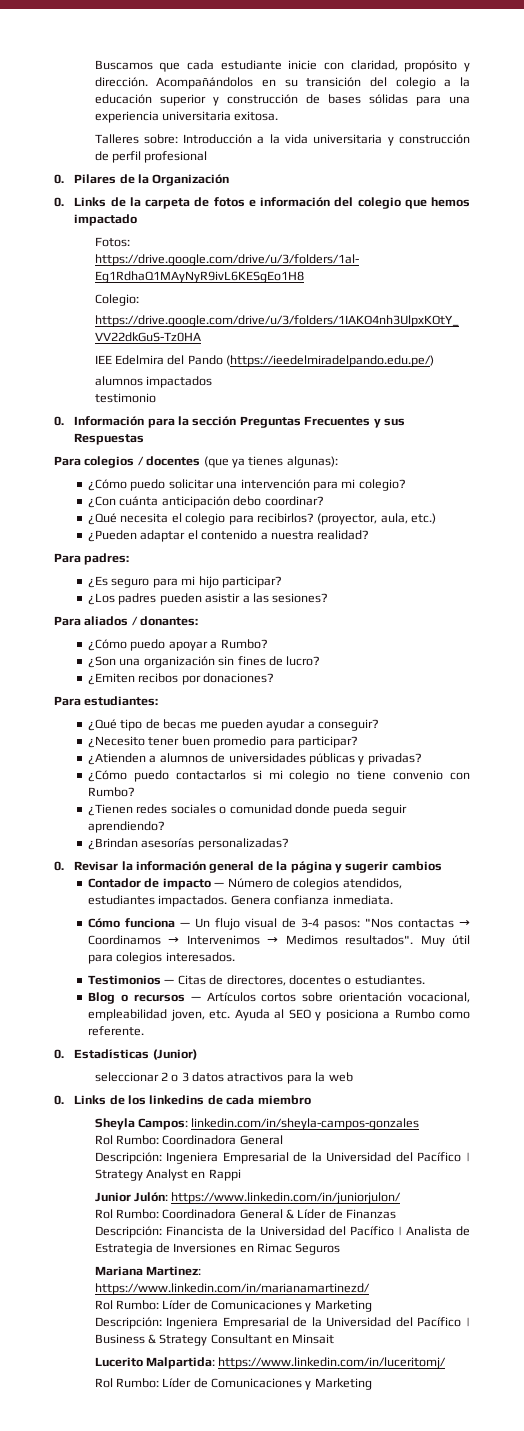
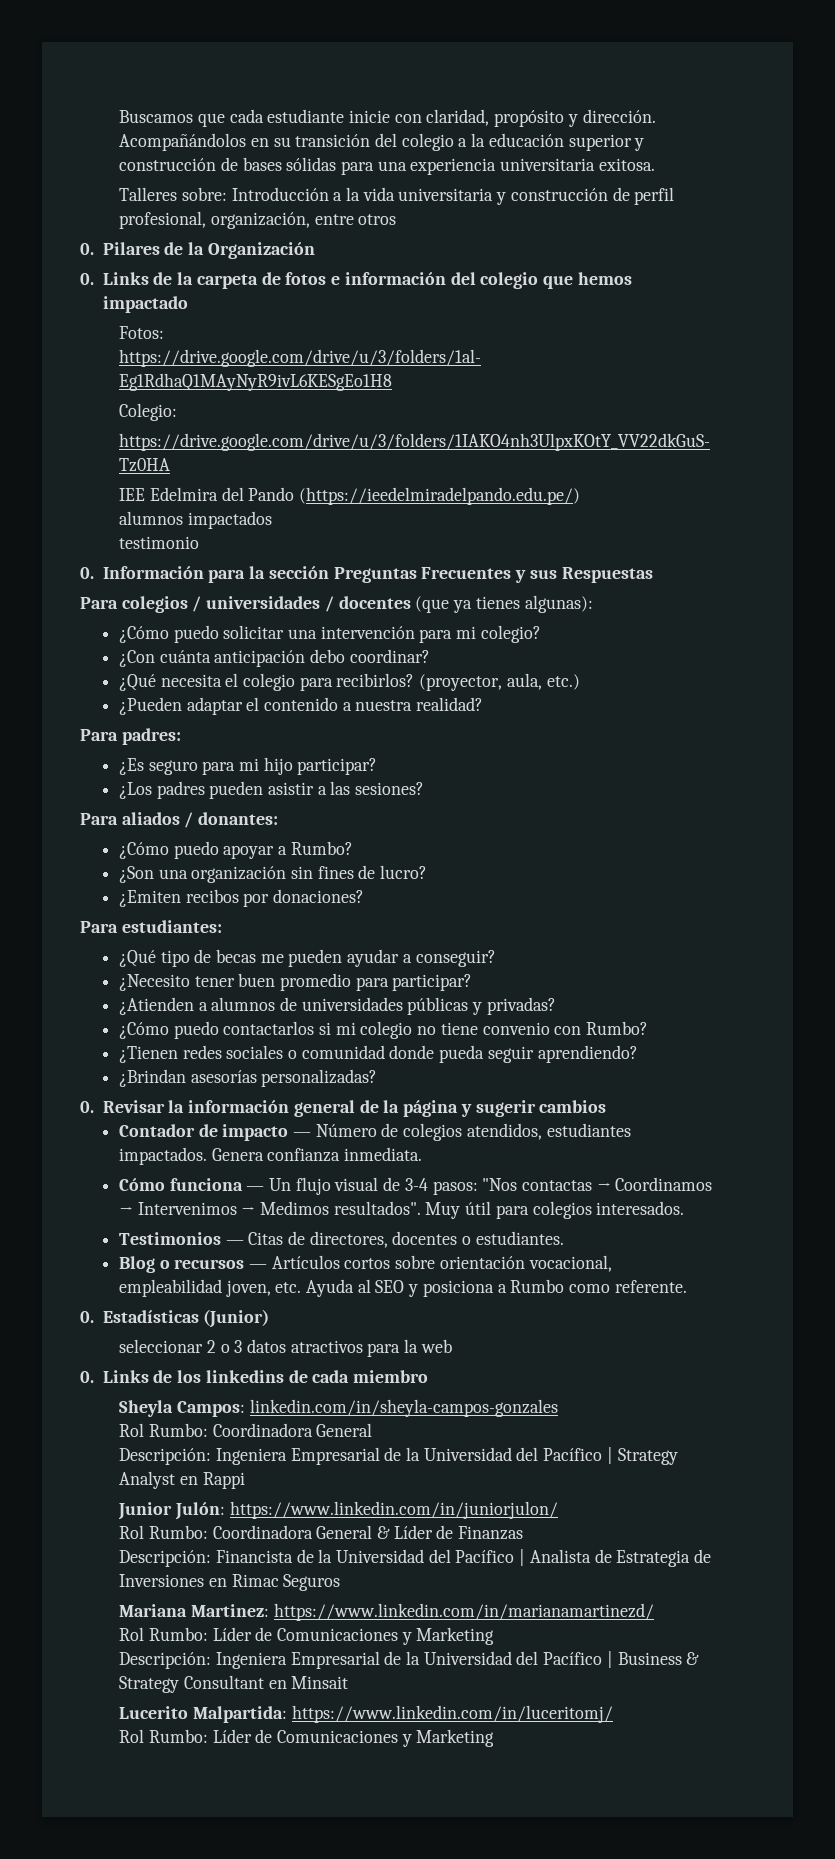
- Talleres sobre: Introducción a la vida universitaria y construcción de perfil profesional
+ Talleres sobre: Introducción a la vida universitaria y construcción de perfil profesional, organización, entre otros
- Para colegios / docentes (que ya tienes algunas):
+ Para colegios / universidades / docentes (que ya tienes algunas):

